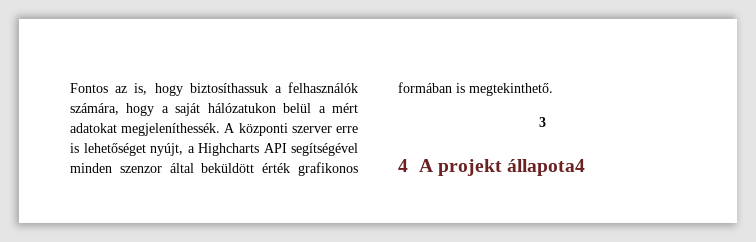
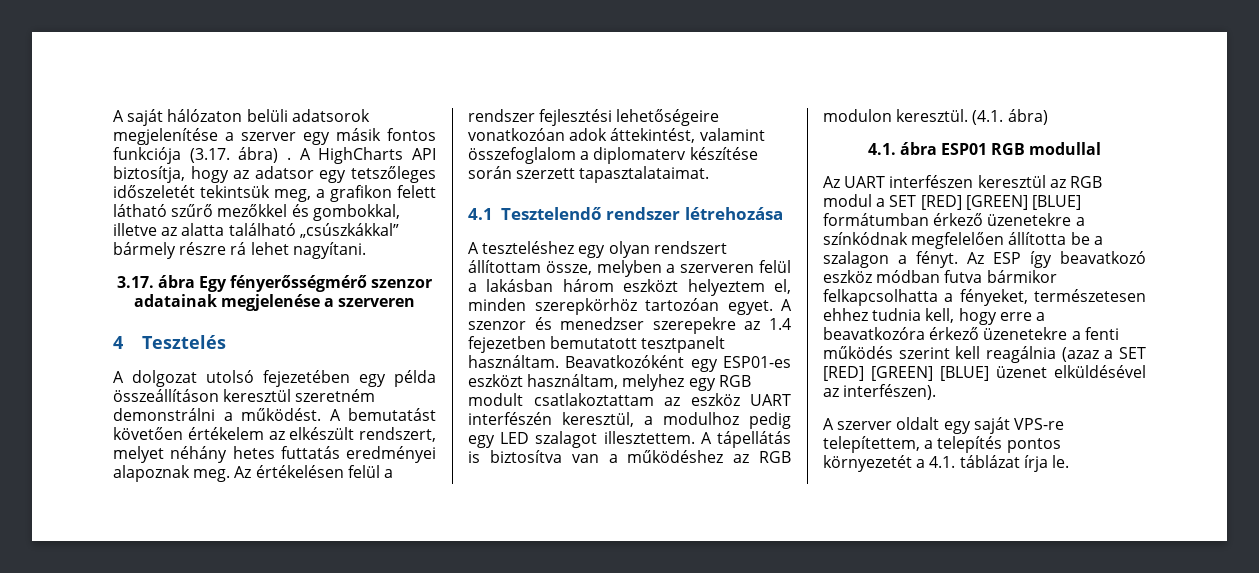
- Fontos az is, hogy biztosíthassuk a felhasználók számára, hogy a saját hálózatukon belül a mért adatokat megjeleníthessék. A központi szerver erre is lehetőséget nyújt, a Highcharts API segítségével minden szenzor által beküldött érték grafikonos formában is megtekinthető.
- 3
- 4 A projekt állapota4
+ A saját hálózaton belüli adatsorok megjelenítése a szerver egy másik fontos funkciója (3.17. ábra) . A HighCharts API biztosítja, hogy az adatsor egy tetszőleges időszeletét tekintsük meg, a grafikon felett látható szűrő mezőkkel és gombokkal, illetve az alatta található „csúszkákkal” bármely részre rá lehet nagyítani.
+ 3.17. ábra Egy fényerősségmérő szenzor adatainak megjelenése a szerveren
+ 4 Tesztelés
+ A dolgozat utolsó fejezetében egy példa összeállításon keresztül szeretném demonstrálni a működést. A bemutatást követően értékelem az elkészült rendszert, melyet néhány hetes futtatás eredményei alapoznak meg. Az értékelésen felül a rendszer fejlesztési lehetőségeire vonatkozóan adok áttekintést, valamint összefoglalom a diplomaterv készítése során szerzett tapasztalataimat.
+ 4.1 Tesztelendő rendszer létrehozása
+ A teszteléshez egy olyan rendszert állítottam össze, melyben a szerveren felül a lakásban három eszközt helyeztem el, minden szerepkörhöz tartozóan egyet. A szenzor és menedzser szerepekre az 1.4 fejezetben bemutatott tesztpanelt használtam. Beavatkozóként egy ESP01-es eszközt használtam, melyhez egy RGB modult csatlakoztattam az eszköz UART interfészén keresztül, a modulhoz pedig egy LED szalagot illesztettem. A tápellátás is biztosítva van a működéshez az RGB modulon keresztül. (4.1. ábra)
+ 4.1. ábra ESP01 RGB modullal
+ Az UART interfészen keresztül az RGB modul a SET [RED] [GREEN] [BLUE] formátumban érkező üzenetekre a színkódnak megfelelően állította be a szalagon a fényt. Az ESP így beavatkozó eszköz módban futva bármikor felkapcsolhatta a fényeket, természetesen ehhez tudnia kell, hogy erre a beavatkozóra érkező üzenetekre a fenti működés szerint kell reagálnia (azaz a SET [RED] [GREEN] [BLUE] üzenet elküldésével az interfészen).
+ A szerver oldalt egy saját VPS-re telepítettem, a telepítés pontos környezetét a 4.1. táblázat írja le.

